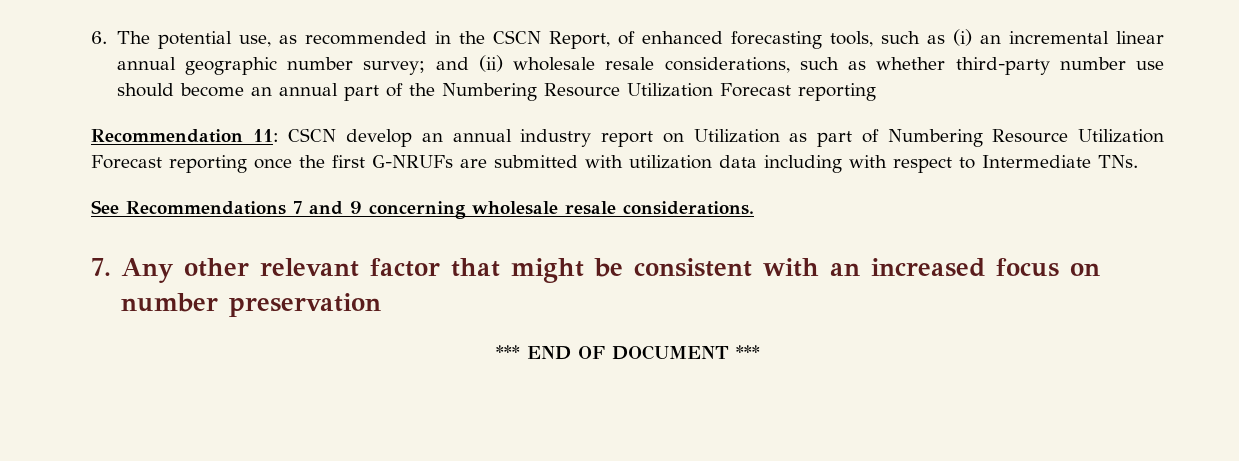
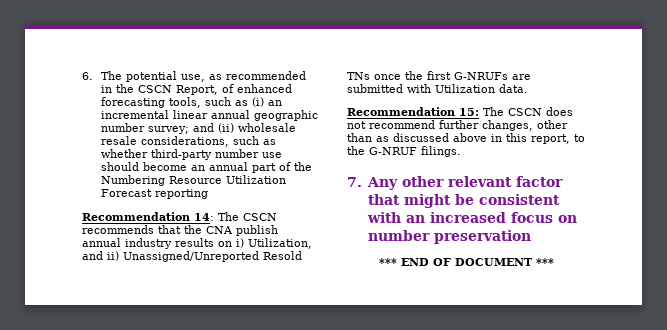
- Recommendation 11: CSCN develop an annual industry report on Utilization as part of Numbering Resource Utilization Forecast reporting once the first G-NRUFs are submitted with utilization data including with respect to Intermediate TNs.
- See Recommendations 7 and 9 concerning wholesale resale considerations.
+ Recommendation 14: The CSCN recommends that the CNA publish annual industry results on i) Utilization, and ii) Unassigned/Unreported Resold TNs once the first G-NRUFs are submitted with Utilization data.
+ Recommendation 15: The CSCN does not recommend further changes, other than as discussed above in this report, to the G-NRUF filings.

